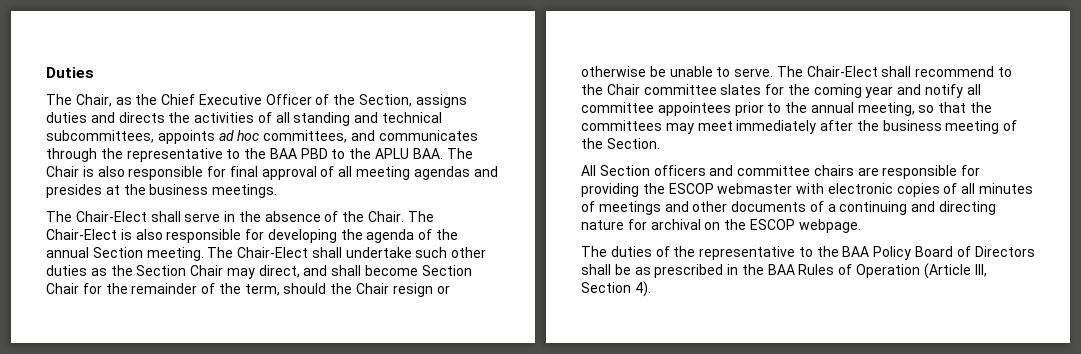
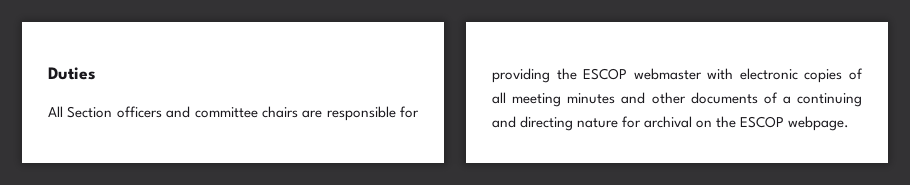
- The Chair, as the Chief Executive Officer of the Section, assigns duties and directs the activities of all standing and technical subcommittees, appoints ad hoc committees, and communicates through the representative to the BAA PBD to the APLU BAA. The Chair is also responsible for final approval of all meeting agendas and presides at the business meetings.
- The Chair-Elect shall serve in the absence of the Chair. The Chair-Elect is also responsible for developing the agenda of the annual Section meeting. The Chair-Elect shall undertake such other duties as the Section Chair may direct, and shall become Section Chair for the remainder of the term, should the Chair resign or otherwise be unable to serve. The Chair-Elect shall recommend to the Chair committee slates for the coming year and notify all committee appointees prior to the annual meeting, so that the committees may meet immediately after the business meeting of the Section.
- All Section officers and committee chairs are responsible for providing the ESCOP webmaster with electronic copies of all minutes of meetings and other documents of a continuing and directing nature for archival on the ESCOP webpage.
+ All Section officers and committee chairs are responsible for providing the ESCOP webmaster with electronic copies of all meeting minutes and other documents of a continuing and directing nature for archival on the ESCOP webpage.
- The duties of the representative to the BAA Policy Board of Directors shall be as prescribed in the BAA Rules of Operation (Article III, Section 4).

